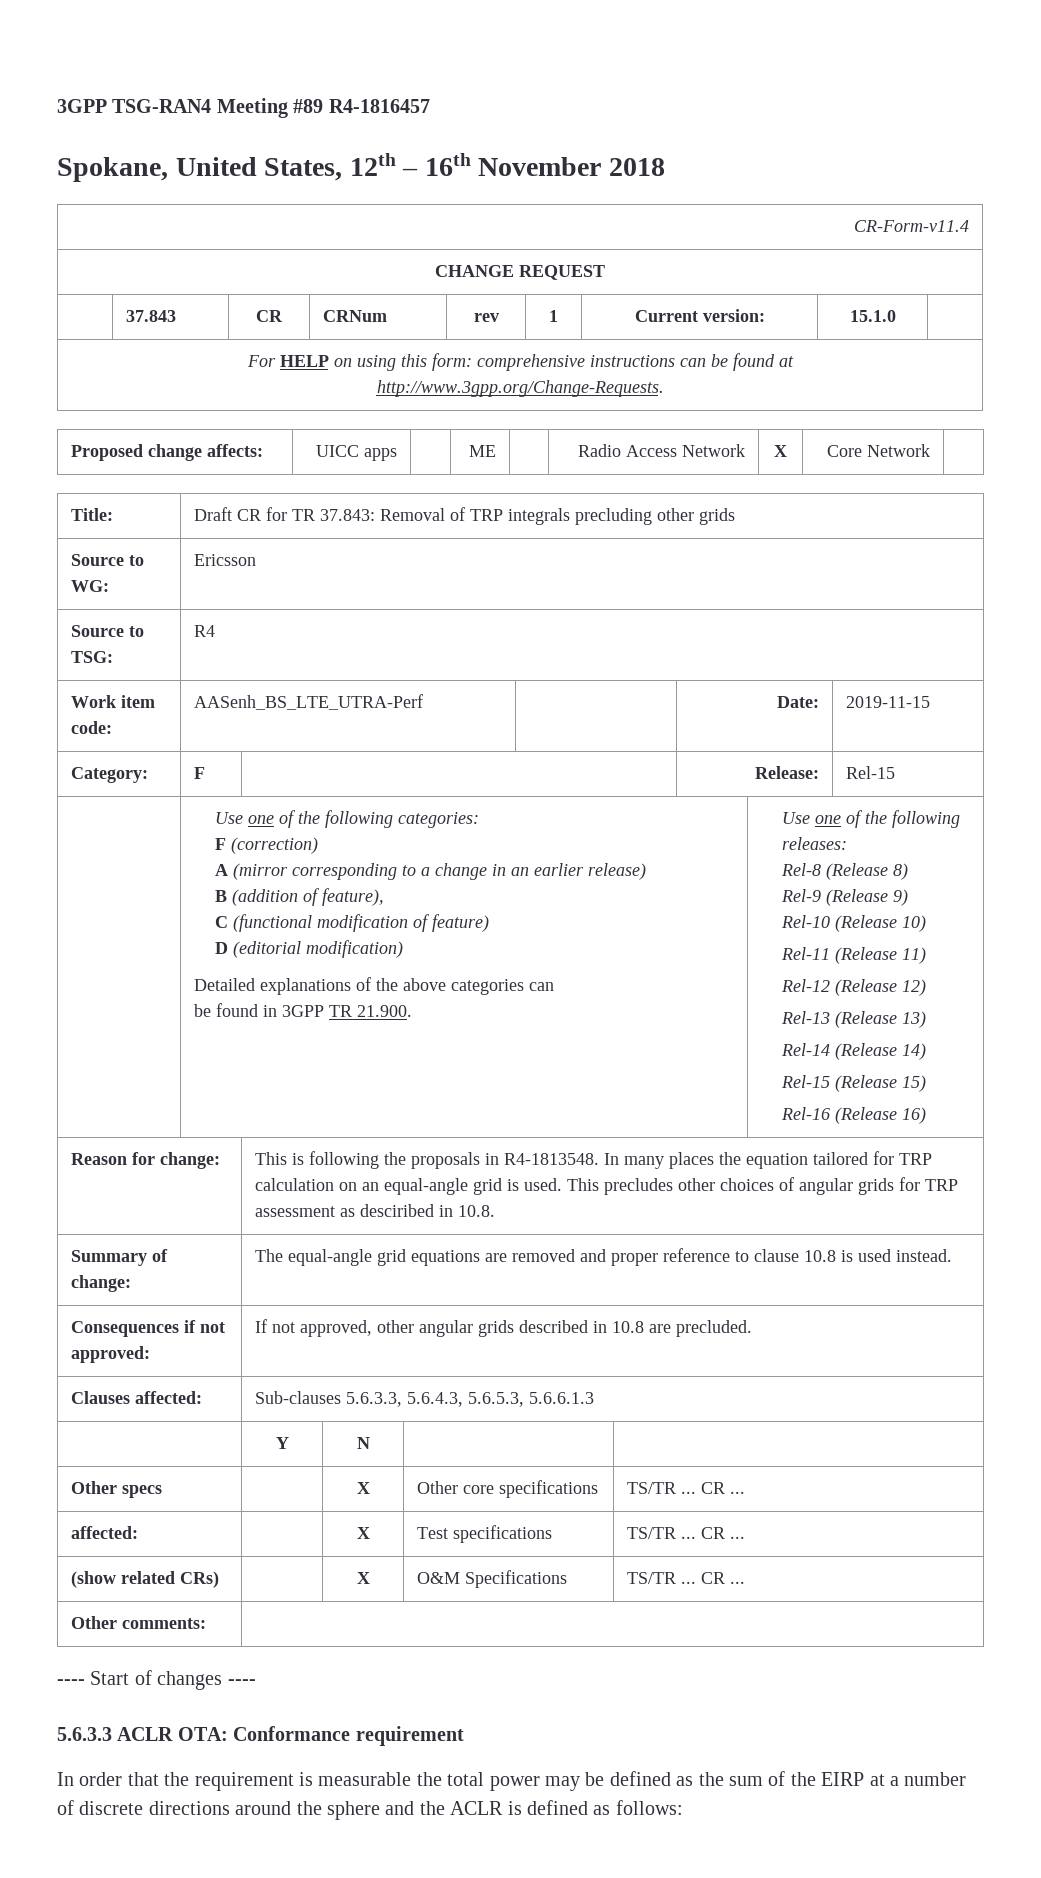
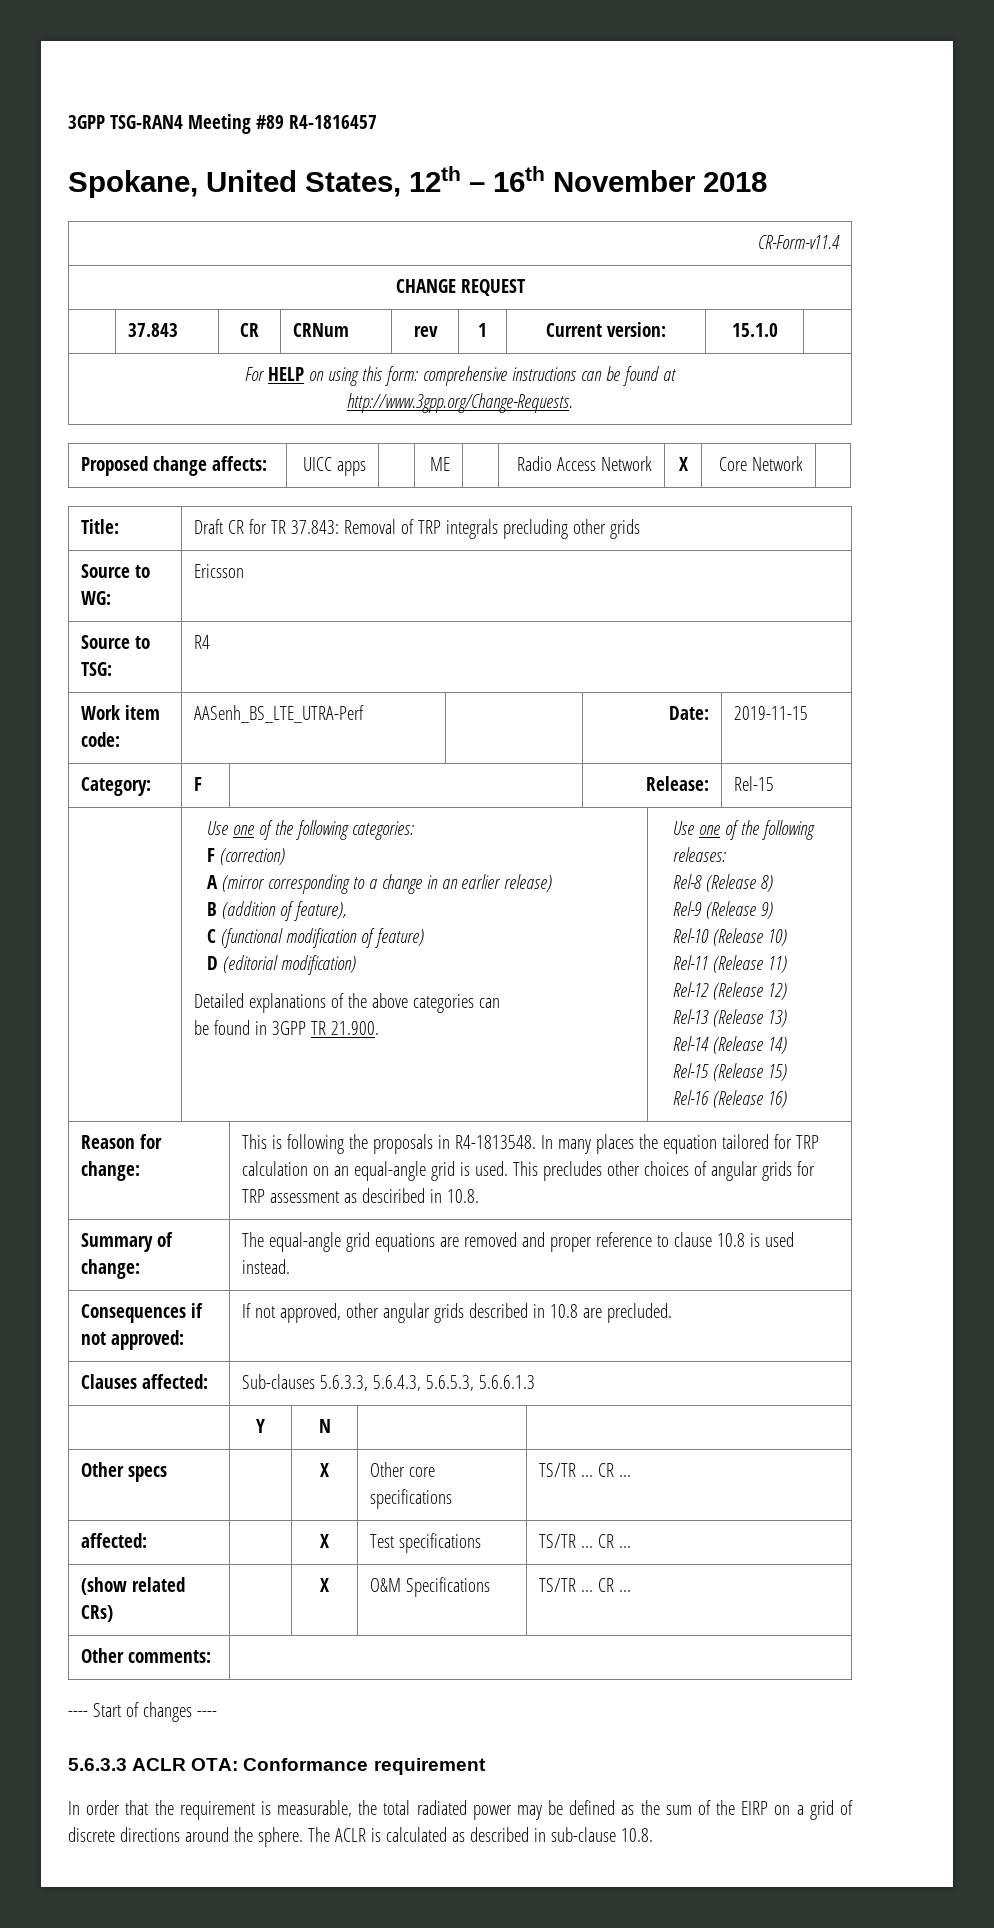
- In order that the requirement is measurable the total power may be defined as the sum of the EIRP at a number of discrete directions around the sphere and the ACLR is defined as follows:
+ In order that the requirement is measurable, the total radiated power may be defined as the sum of the EIRP on a grid of discrete directions around the sphere. The ACLR is calculated as described in sub-clause 10.8.

